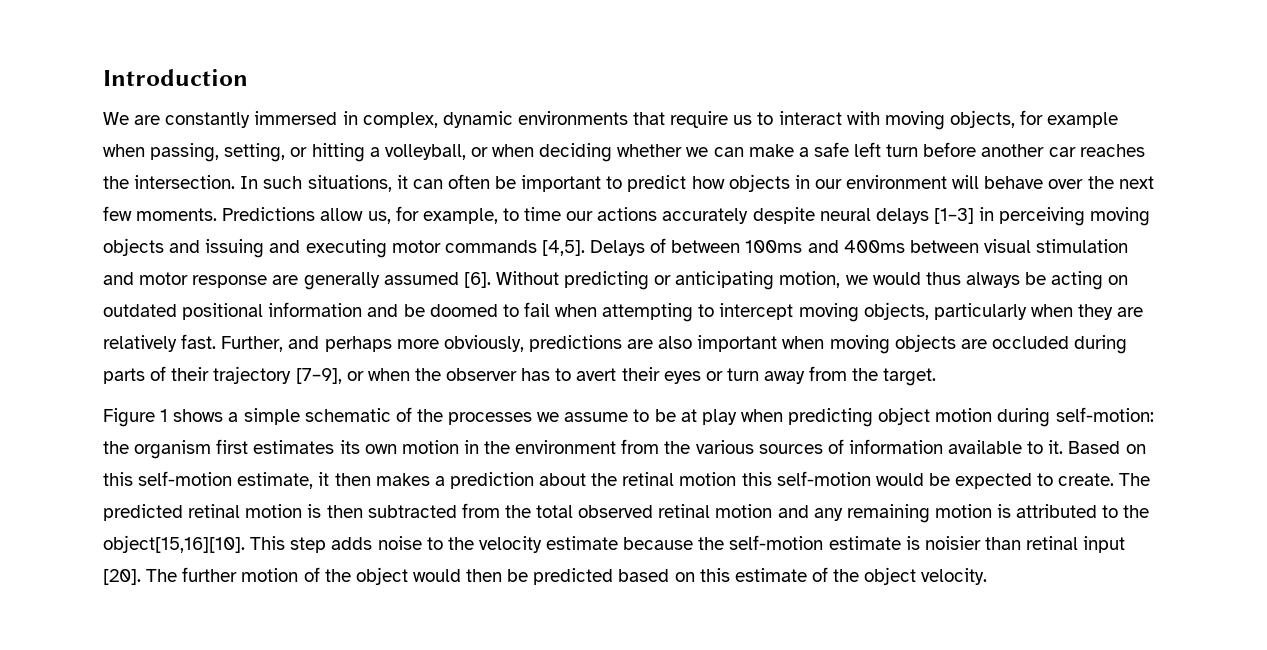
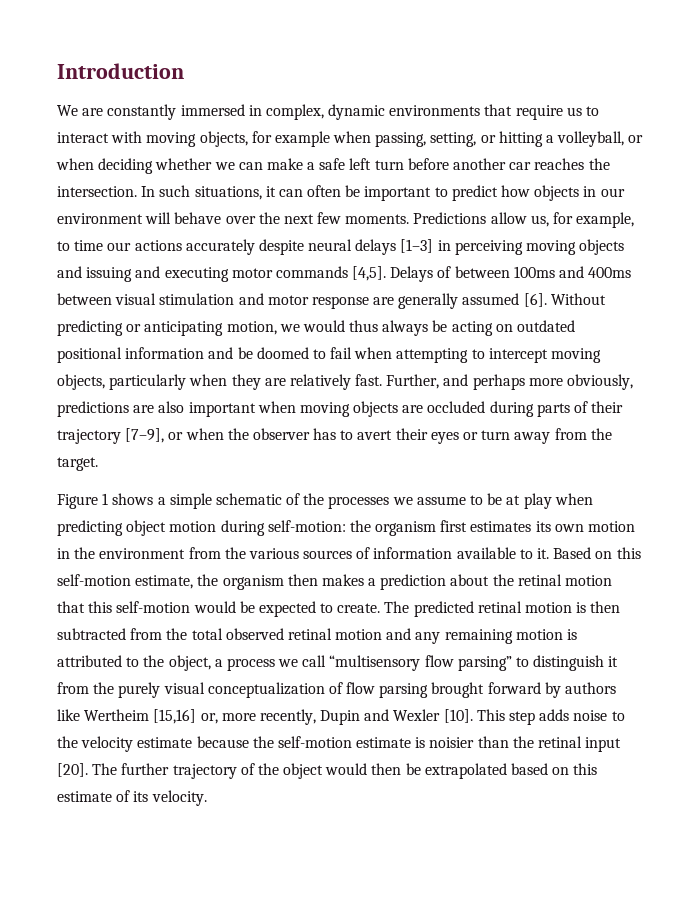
- Based on this self-motion estimate, it then makes a prediction about the retinal motion this self-motion would be expected to create.
+ Based on this self-motion estimate, the organism then makes a prediction about the retinal motion that this self-motion would be expected to create.
- The predicted retinal motion is then subtracted from the total observed retinal motion and any remaining motion is attributed to the object[15,16][10].
+ The predicted retinal motion is then subtracted from the total observed retinal motion and any remaining motion is attributed to the object, a process we call “multisensory flow parsing” to distinguish it from the purely visual conceptualization of flow parsing brought forward by authors like Wertheim [15,16] or, more recently, Dupin and Wexler [10].
- This step adds noise to the velocity estimate because the self-motion estimate is noisier than retinal input [20].
+ This step adds noise to the velocity estimate because the self-motion estimate is noisier than the retinal input [20].
- The further motion of the object would then be predicted based on this estimate of the object velocity.
+ The further trajectory of the object would then be extrapolated based on this estimate of its velocity.

